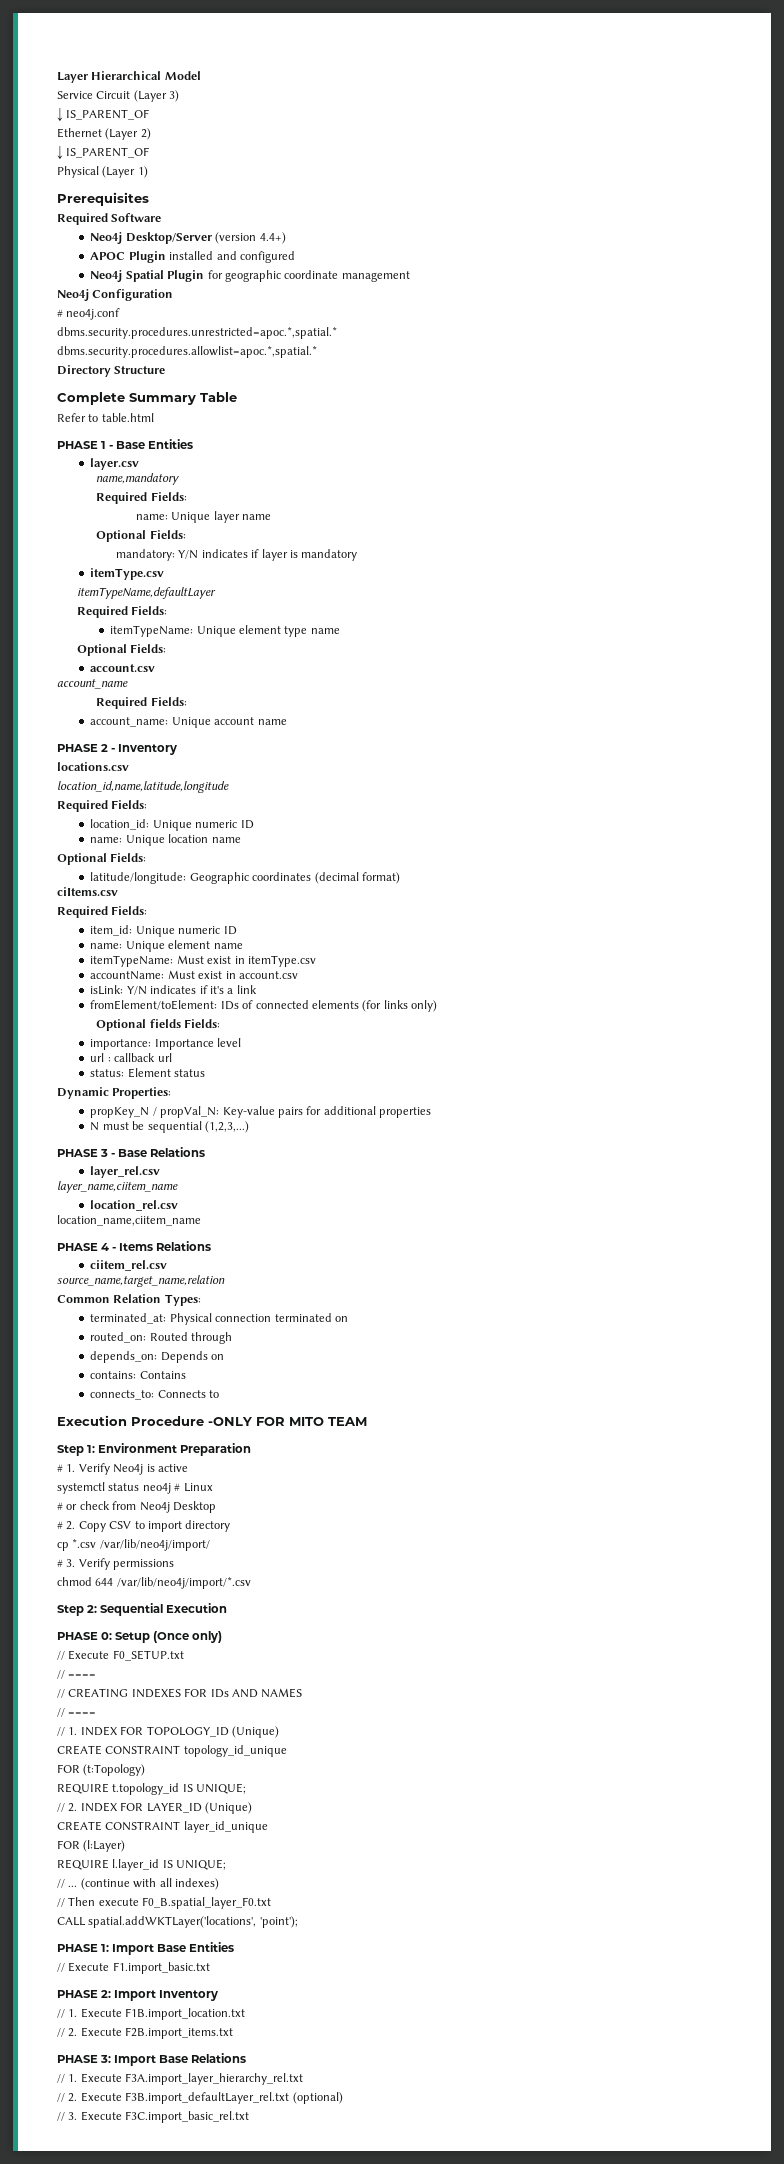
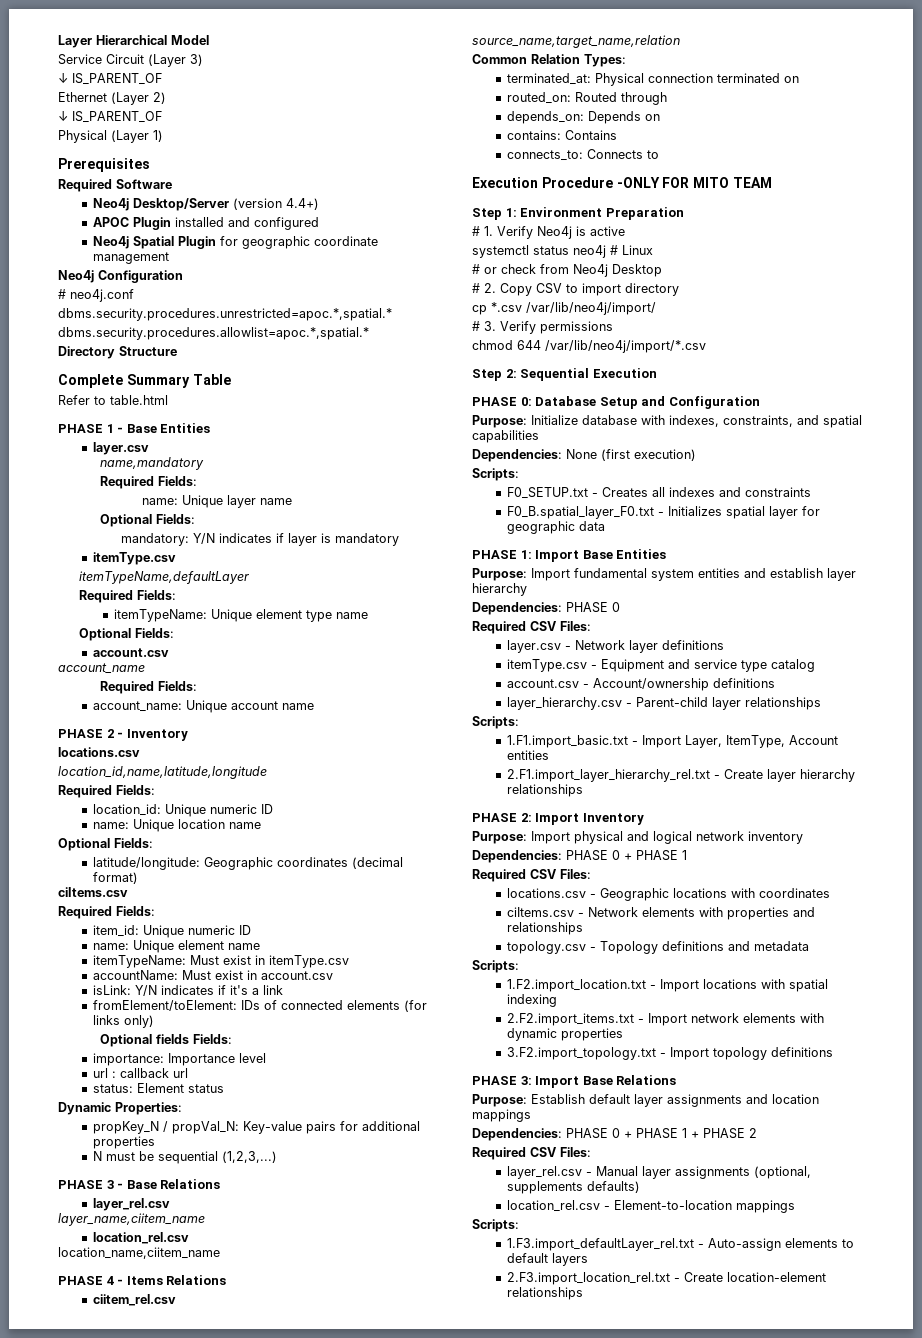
- PHASE 0: Setup (Once only)
- // Execute F0_SETUP.txt
- // ====
- // CREATING INDEXES FOR IDs AND NAMES
- // ====
- // 1. INDEX FOR TOPOLOGY_ID (Unique)
- CREATE CONSTRAINT topology_id_unique
- FOR (t:Topology)
- REQUIRE t.topology_id IS UNIQUE;
- // 2. INDEX FOR LAYER_ID (Unique)
- CREATE CONSTRAINT layer_id_unique
- FOR (l:Layer)
- REQUIRE l.layer_id IS UNIQUE;
- // ... (continue with all indexes)
- // Then execute F0_B.spatial_layer_F0.txt
- CALL spatial.addWKTLayer('locations', 'point');
+ PHASE 0: Database Setup and Configuration
+ Purpose: Initialize database with indexes, constraints, and spatial capabilities
+ Dependencies: None (first execution)
+ Scripts:
+ F0_SETUP.txt - Creates all indexes and constraints
+ F0_B.spatial_layer_F0.txt - Initializes spatial layer for geographic data
- // Execute F1.import_basic.txt
+ Purpose: Import fundamental system entities and establish layer hierarchy
+ Dependencies: PHASE 0
+ Required CSV Files:
+ layer.csv - Network layer definitions
+ itemType.csv - Equipment and service type catalog
+ account.csv - Account/ownership definitions
+ layer_hierarchy.csv - Parent-child layer relationships
+ Scripts:
+ 1.F1.import_basic.txt - Import Layer, ItemType, Account entities
+ 2.F1.import_layer_hierarchy_rel.txt - Create layer hierarchy relationships
  PHASE 2: Import Inventory
- // 1. Execute F1B.import_location.txt
- // 2. Execute F2B.import_items.txt
+ Purpose: Import physical and logical network inventory
+ Dependencies: PHASE 0 + PHASE 1
+ Required CSV Files:
+ locations.csv - Geographic locations with coordinates
+ ciItems.csv - Network elements with properties and relationships
+ topology.csv - Topology definitions and metadata
+ Scripts:
+ 1.F2.import_location.txt - Import locations with spatial indexing
+ 2.F2.import_items.txt - Import network elements with dynamic properties
+ 3.F2.import_topology.txt - Import topology definitions
- // 1. Execute F3A.import_layer_hierarchy_rel.txt
- // 2. Execute F3B.import_defaultLayer_rel.txt (optional)
- // 3. Execute F3C.import_basic_rel.txt
+ Purpose: Establish default layer assignments and location mappings
+ Dependencies: PHASE 0 + PHASE 1 + PHASE 2
+ Required CSV Files:
+ layer_rel.csv - Manual layer assignments (optional, supplements defaults)
+ location_rel.csv - Element-to-location mappings
+ Scripts:
+ 1.F3.import_defaultLayer_rel.txt - Auto-assign elements to default layers
+ 2.F3.import_location_rel.txt - Create location-element relationships

